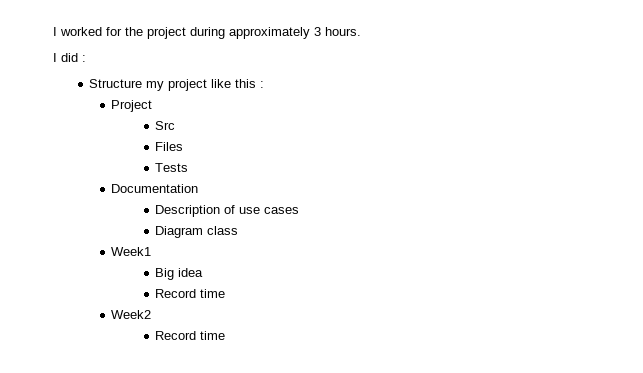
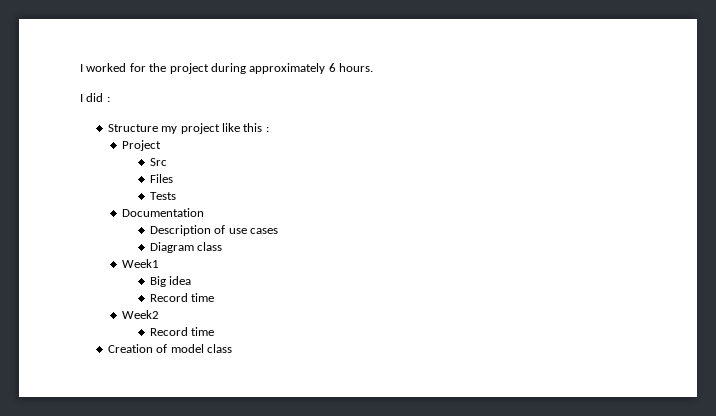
- I worked for the project during approximately 3 hours.
+ I worked for the project during approximately 6 hours.
+ Creation of model class

